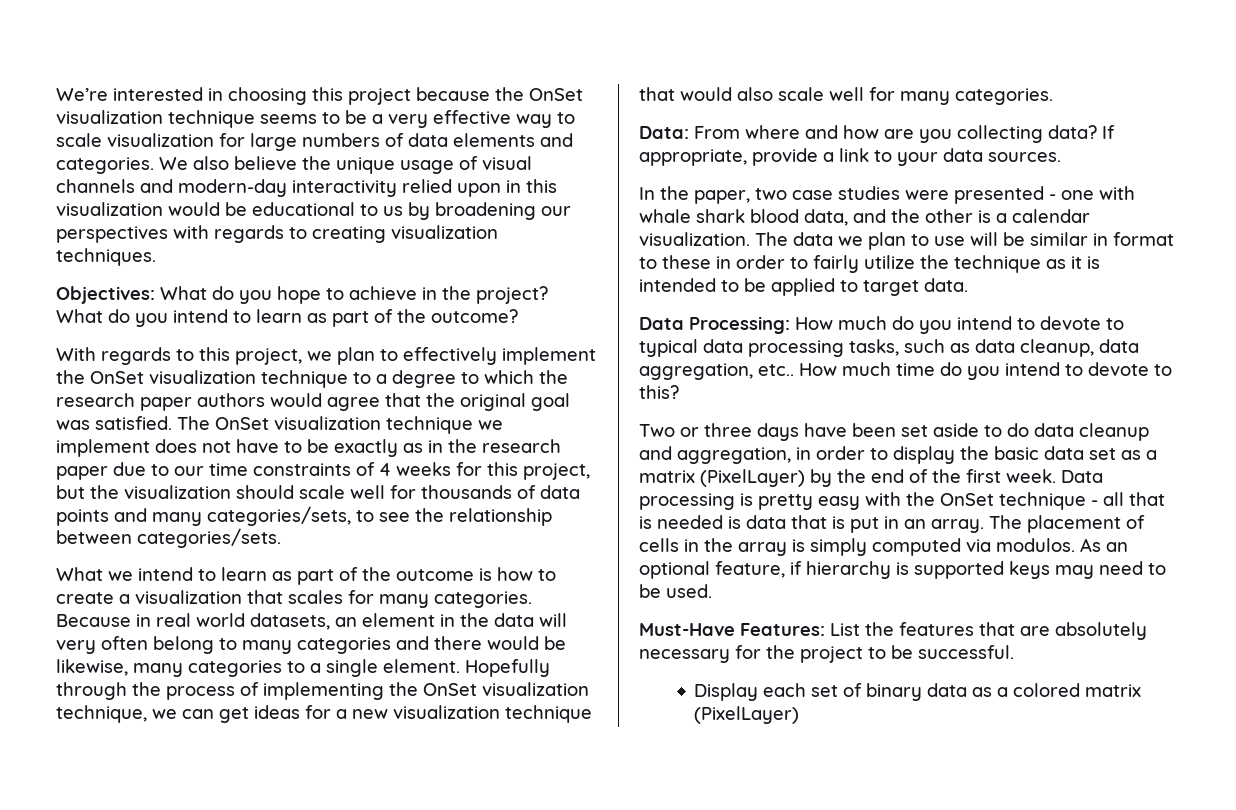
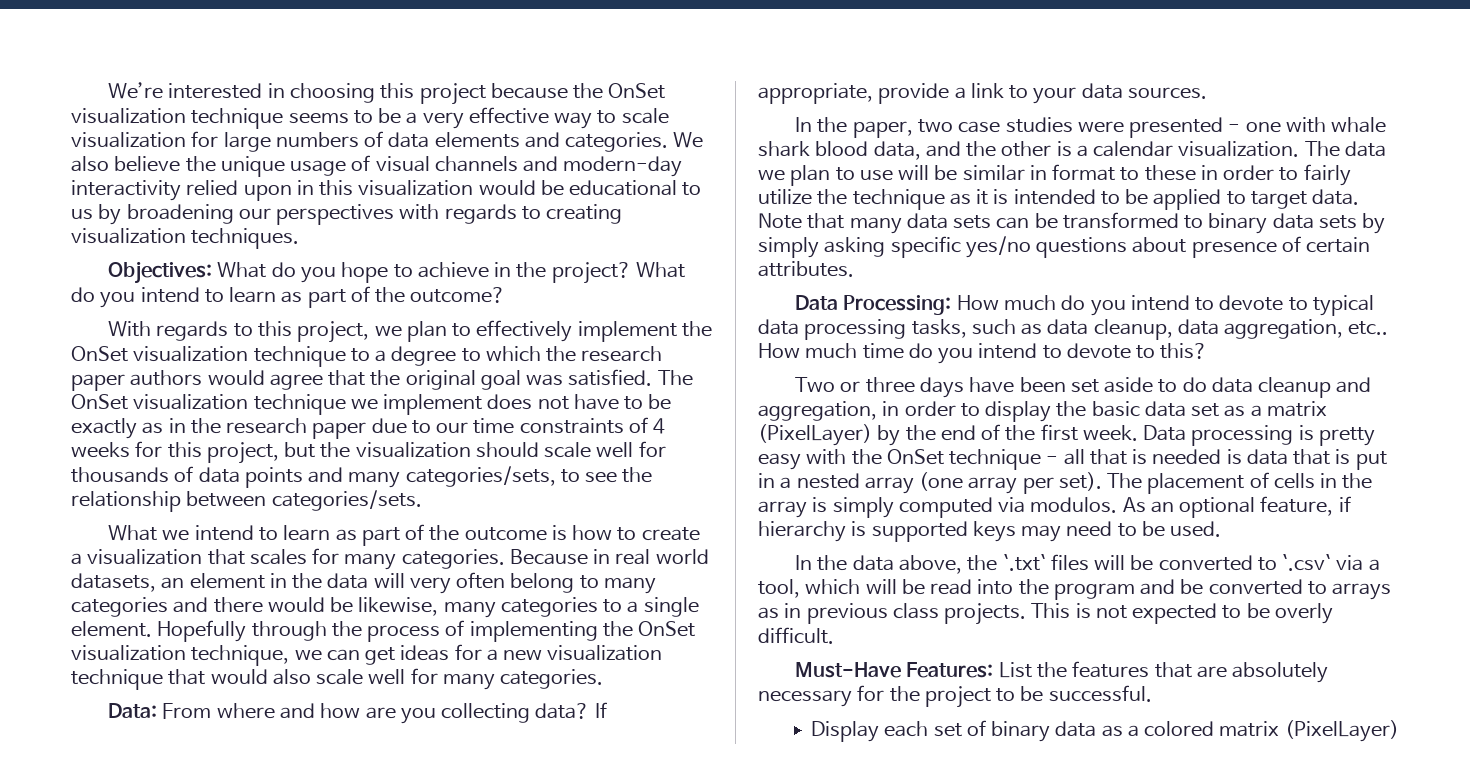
+ Note that many data sets can be transformed to binary data sets by simply asking specific yes/no questions about presence of certain attributes.
- Data processing is pretty easy with the OnSet technique - all that is needed is data that is put in an array.
+ Data processing is pretty easy with the OnSet technique - all that is needed is data that is put in a nested array (one array per set).
+ In the data above, the `.txt` files will be converted to `.csv` via a tool, which will be read into the program and be converted to arrays as in previous class projects. This is not expected to be overly difficult.

